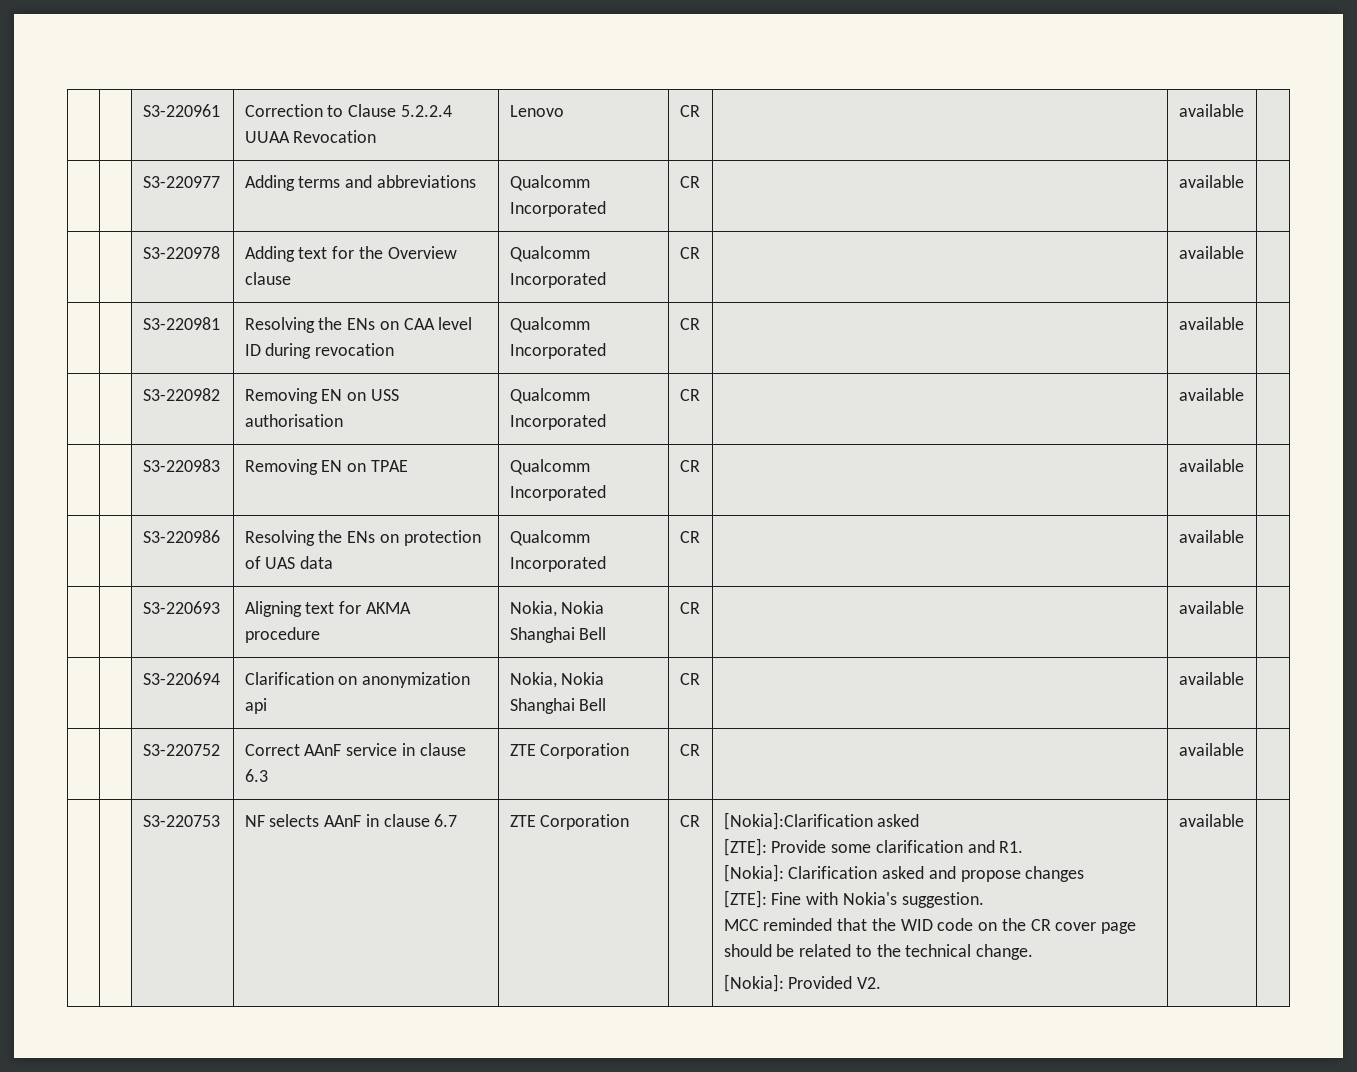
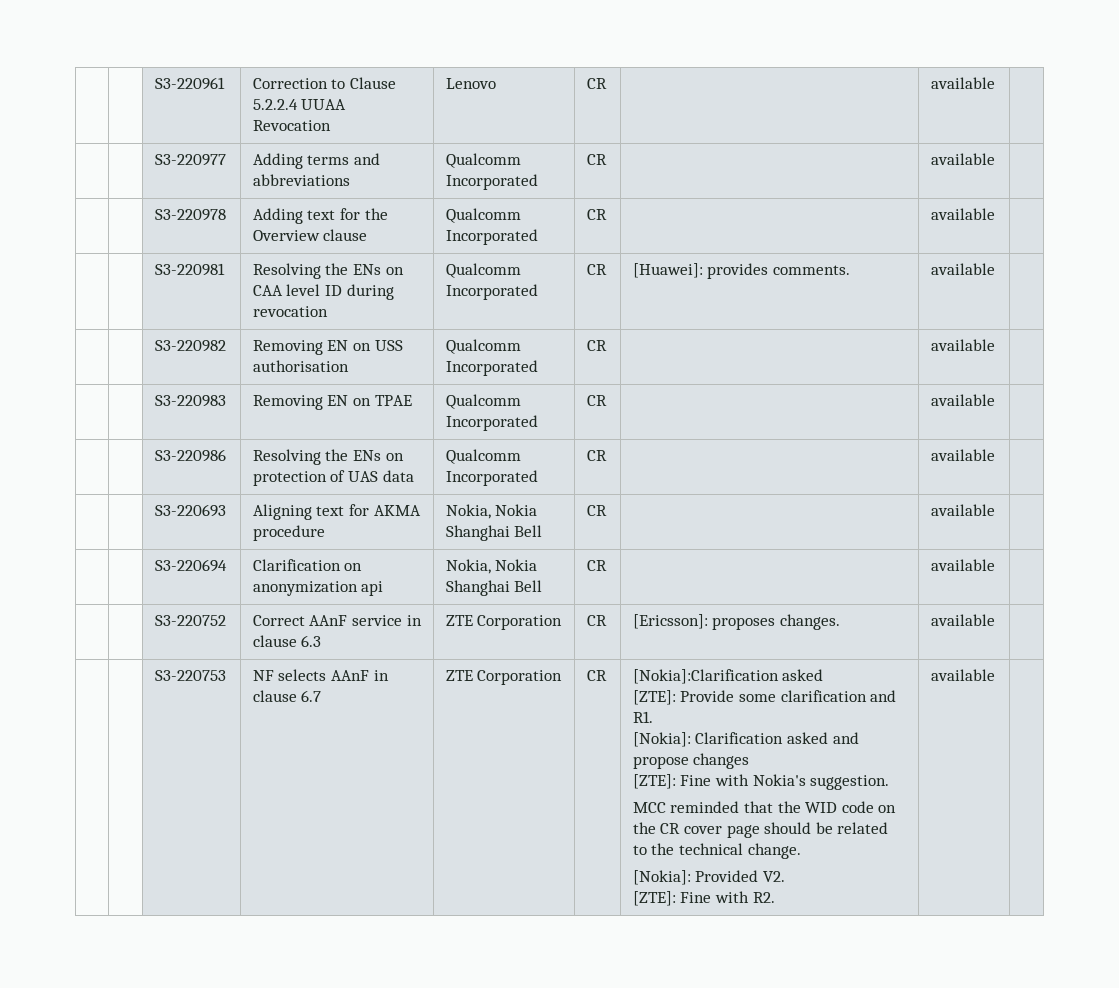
- | | S3-220981 | Resolving the ENs on CAA level ID during revocation | Qualcomm Incorporated | CR | | available |
+ | | S3-220981 | Resolving the ENs on CAA level ID during revocation | Qualcomm Incorporated | CR | [Huawei]: provides comments. | available |
- | | S3-220752 | Correct AAnF service in clause 6.3 | ZTE Corporation | CR | | available |
+ | | S3-220752 | Correct AAnF service in clause 6.3 | ZTE Corporation | CR | [Ericsson]: proposes changes. | available |
+ [ZTE]: Fine with R2.

